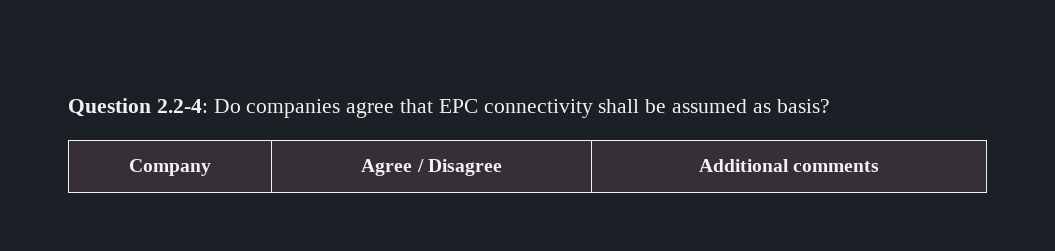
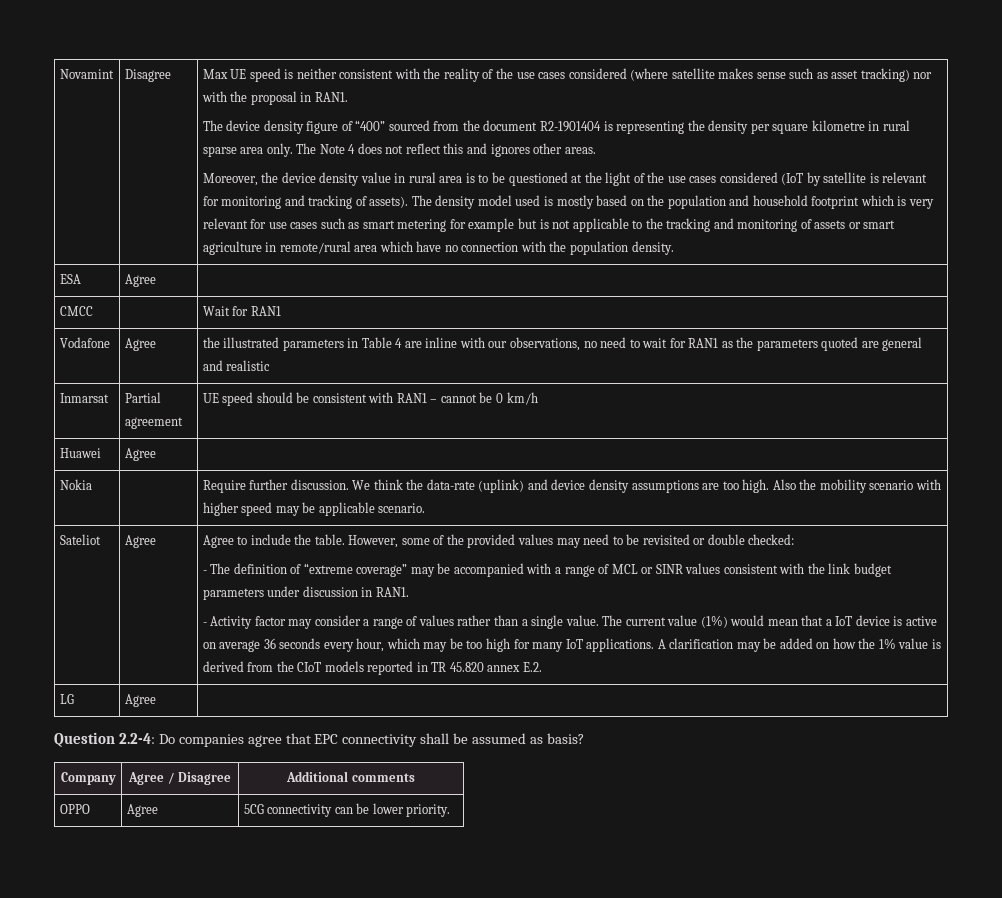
+ Novamint | Disagree | Max UE speed is neither consistent with the reality of the use cases considered (where satellite makes sense such as asset tracking) nor with the proposal in RAN1.
+ The device density figure of “400” sourced from the document R2-1901404 is representing the density per square kilometre in rural sparse area only. The Note 4 does not reflect this and ignores other areas.
+ Moreover, the device density value in rural area is to be questioned at the light of the use cases considered (IoT by satellite is relevant for monitoring and tracking of assets). The density model used is mostly based on the population and household footprint which is very relevant for use cases such as smart metering for example but is not applicable to the tracking and monitoring of assets or smart agriculture in remote/rural area which have no connection with the population density.
+ ESA | Agree |
+ CMCC | | Wait for RAN1
+ Vodafone | Agree | the illustrated parameters in Table 4 are inline with our observations, no need to wait for RAN1 as the parameters quoted are general and realistic
+ Inmarsat | Partial agreement | UE speed should be consistent with RAN1 – cannot be 0 km/h
+ Huawei | Agree |
+ Nokia | | Require further discussion. We think the data-rate (uplink) and device density assumptions are too high. Also the mobility scenario with higher speed may be applicable scenario.
+ Sateliot | Agree | Agree to include the table. However, some of the provided values may need to be revisited or double checked:
+ - The definition of “extreme coverage” may be accompanied with a range of MCL or SINR values consistent with the link budget parameters under discussion in RAN1.
+ - Activity factor may consider a range of values rather than a single value. The current value (1%) would mean that a IoT device is active on average 36 seconds every hour, which may be too high for many IoT applications. A clarification may be added on how the 1% value is derived from the CIoT models reported in TR 45.820 annex E.2.
+ LG | Agree |
+ OPPO | Agree | 5CG connectivity can be lower priority.

